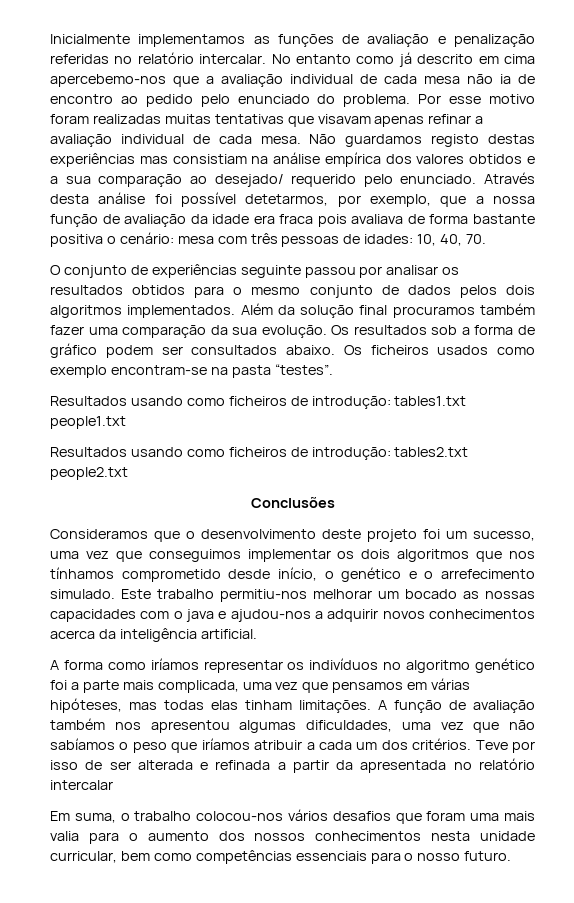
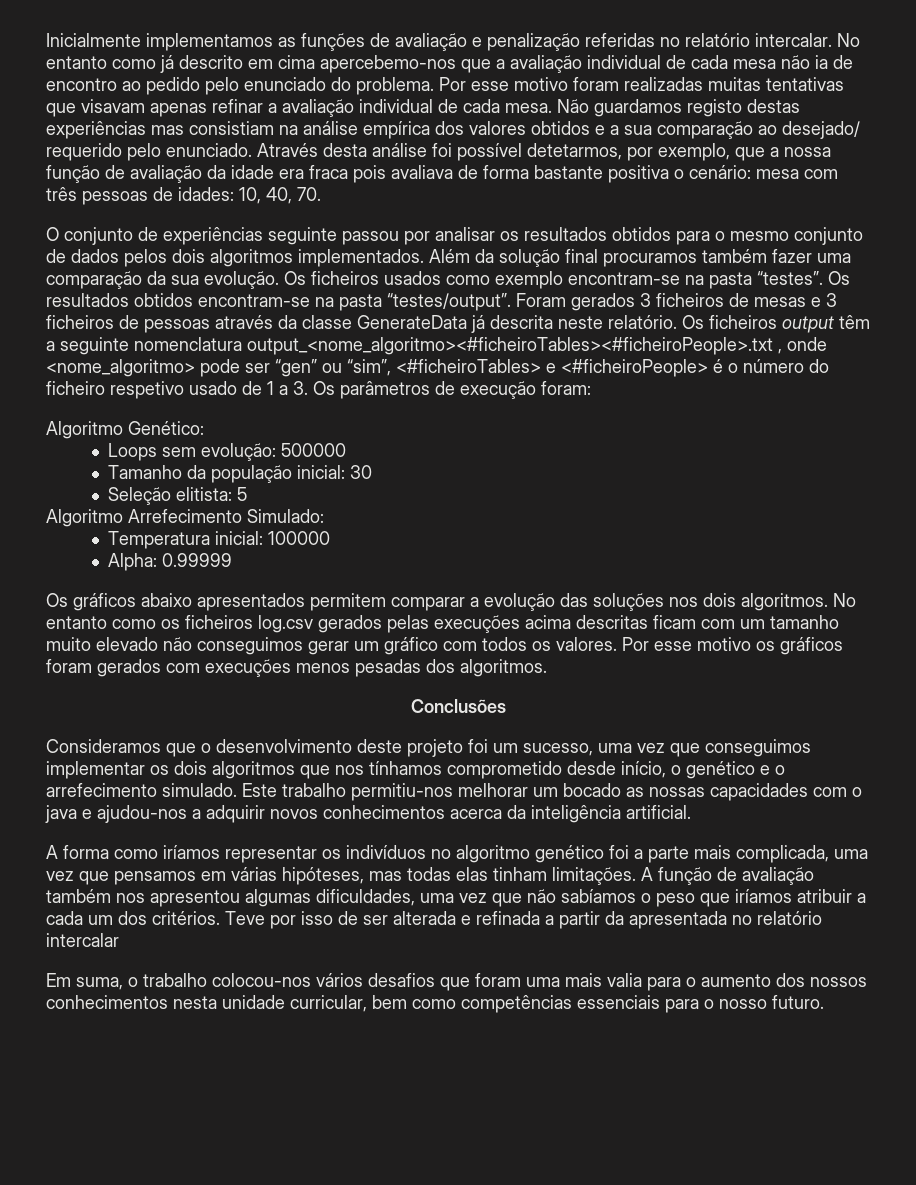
- Os resultados sob a forma de gráfico podem ser consultados abaixo. Os ficheiros usados como exemplo encontram-se na pasta “testes”.
- Resultados usando como ficheiros de introdução: tables1.txt people1.txt
- Resultados usando como ficheiros de introdução: tables2.txt people2.txt
+ Os ficheiros usados como exemplo encontram-se na pasta “testes”. Os resultados obtidos encontram-se na pasta “testes/output”. Foram gerados 3 ficheiros de mesas e 3 ficheiros de pessoas através da classe GenerateData já descrita neste relatório. Os ficheiros output têm a seguinte nomenclatura output_<nome_algoritmo><#ficheiroTables><#ficheiroPeople>.txt , onde <nome_algoritmo> pode ser “gen” ou “sim”, <#ficheiroTables> e <#ficheiroPeople> é o número do ficheiro respetivo usado de 1 a 3. Os parâmetros de execução foram:
+ Algoritmo Genético:
+ Loops sem evolução: 500000
+ Tamanho da população inicial: 30
+ Seleção elitista: 5
+ Algoritmo Arrefecimento Simulado:
+ Temperatura inicial: 100000
+ Alpha: 0.99999
+ Os gráficos abaixo apresentados permitem comparar a evolução das soluções nos dois algoritmos. No entanto como os ficheiros log.csv gerados pelas execuções acima descritas ficam com um tamanho muito elevado não conseguimos gerar um gráfico com todos os valores. Por esse motivo os gráficos foram gerados com execuções menos pesadas dos algoritmos.

